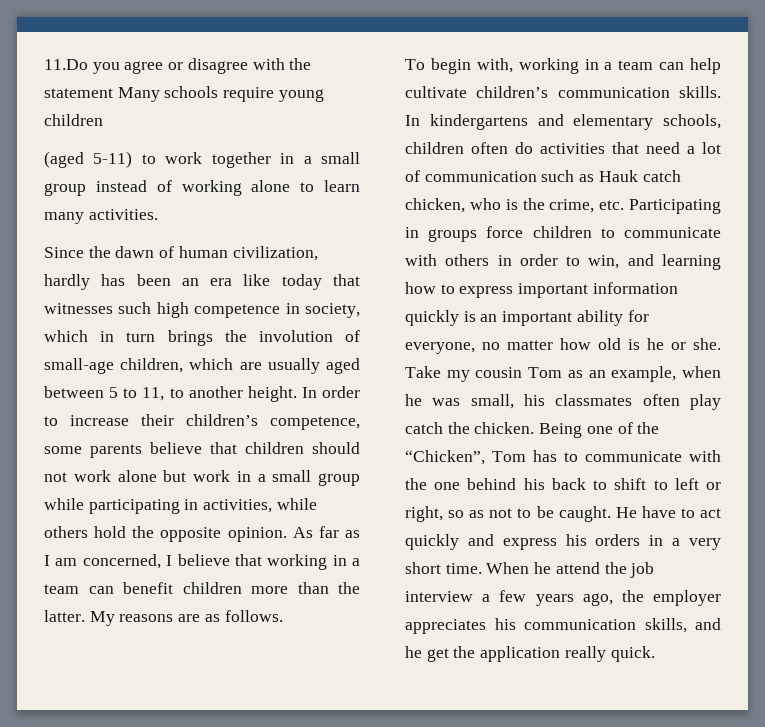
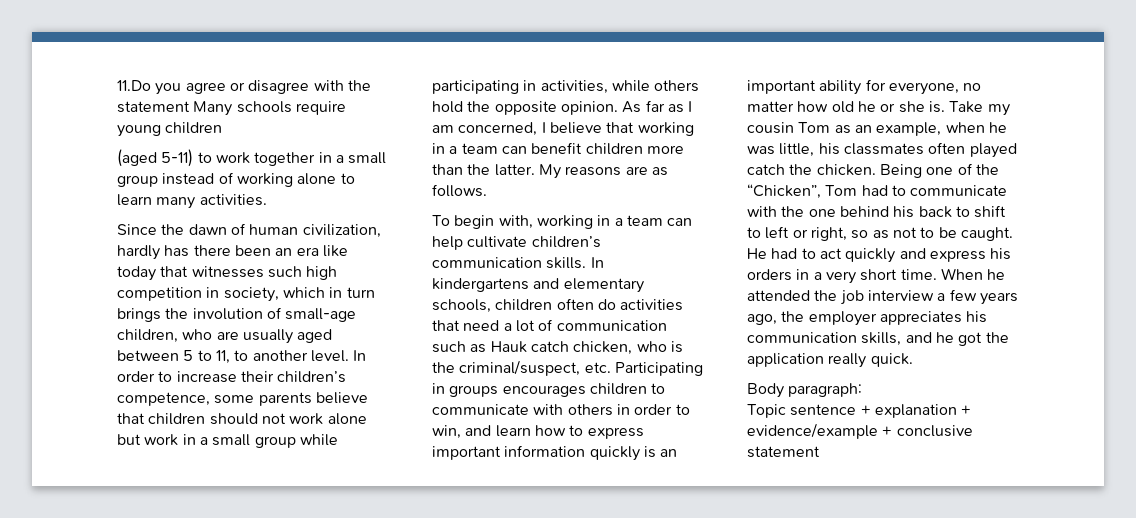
- Since the dawn of human civilization, hardly has been an era like today that witnesses such high competence in society, which in turn brings the involution of small-age children, which are usually aged between 5 to 11, to another height.
+ Since the dawn of human civilization, hardly has there been an era like today that witnesses such high competition in society, which in turn brings the involution of small-age children, who are usually aged between 5 to 11, to another level.
- In kindergartens and elementary schools, children often do activities that need a lot of communication such as Hauk catch chicken, who is the crime, etc. Participating in groups force children to communicate with others in order to win, and learning how to express important information quickly is an important ability for everyone, no matter how old is he or she.
+ In kindergartens and elementary schools, children often do activities that need a lot of communication such as Hauk catch chicken, who is the criminal/suspect, etc. Participating in groups encourages children to communicate with others in order to win, and learn how to express important information quickly is an important ability for everyone, no matter how old he or she is.
- Take my cousin Tom as an example, when he was small, his classmates often play catch the chicken.
+ Take my cousin Tom as an example, when he was little, his classmates often played catch the chicken.
- Being one of the “Chicken”, Tom has to communicate with the one behind his back to shift to left or right, so as not to be caught.
+ Being one of the “Chicken”, Tom had to communicate with the one behind his back to shift to left or right, so as not to be caught.
- He have to act quickly and express his orders in a very short time.
+ He had to act quickly and express his orders in a very short time.
- When he attend the job interview a few years ago, the employer appreciates his communication skills, and he get the application really quick.
+ When he attended the job interview a few years ago, the employer appreciates his communication skills, and he got the application really quick.
+ Body paragraph:
+ Topic sentence + explanation + evidence/example + conclusive statement

